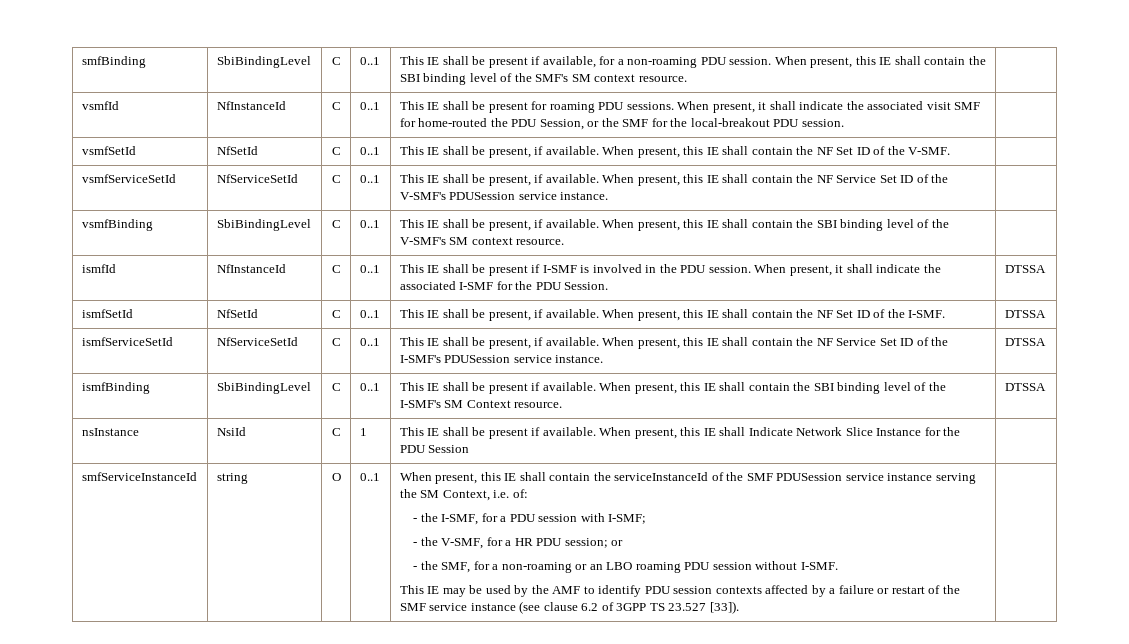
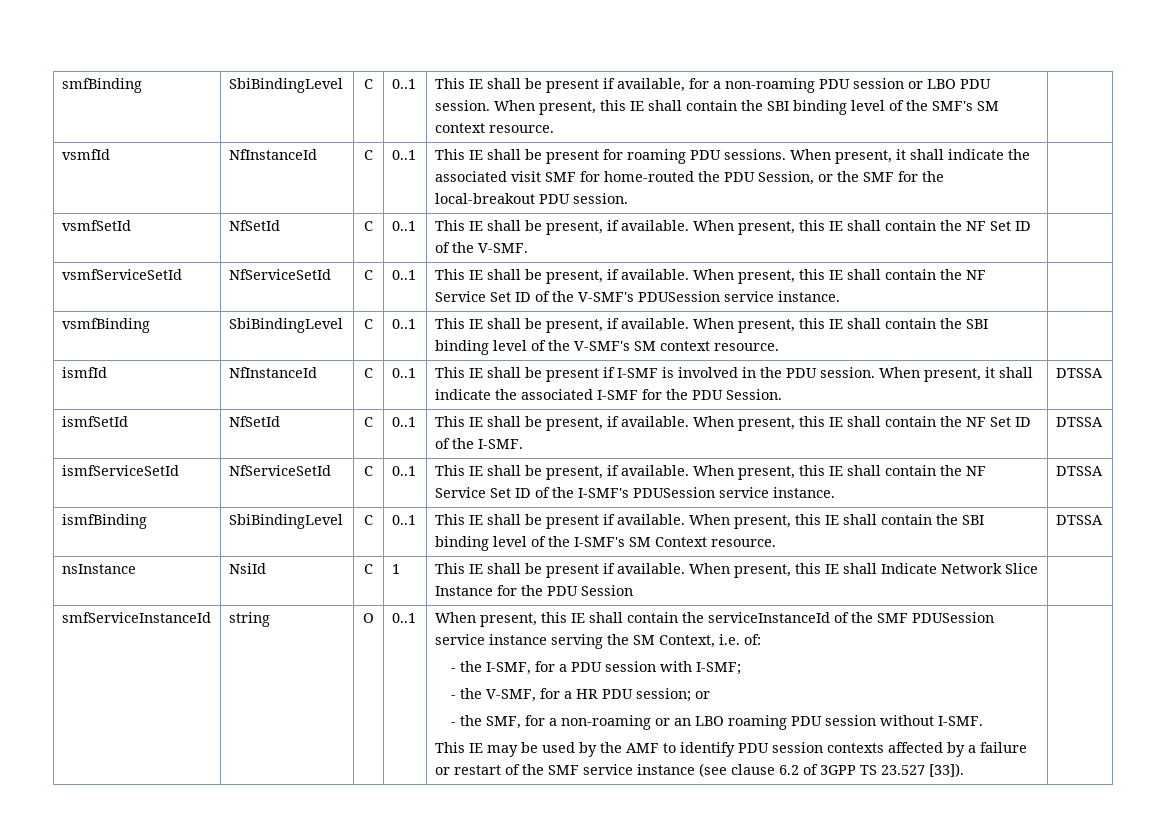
- smfBinding | SbiBindingLevel | C | 0..1 | This IE shall be present if available, for a non-roaming PDU session. When present, this IE shall contain the SBI binding level of the SMF's SM context resource. |
+ smfBinding | SbiBindingLevel | C | 0..1 | This IE shall be present if available, for a non-roaming PDU session or LBO PDU session. When present, this IE shall contain the SBI binding level of the SMF's SM context resource. |

